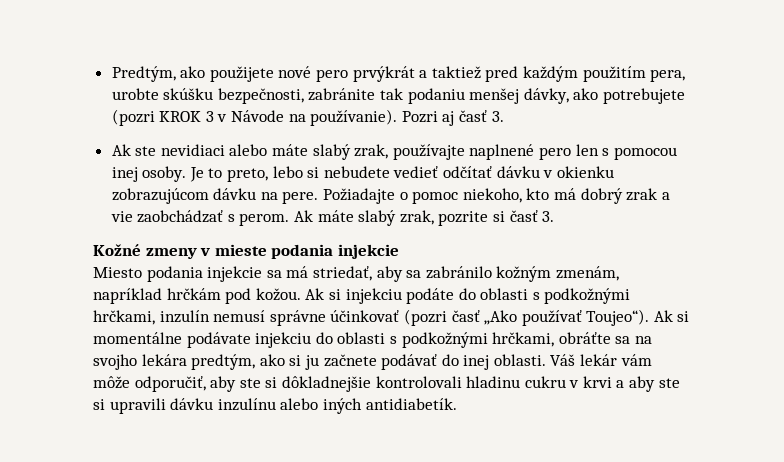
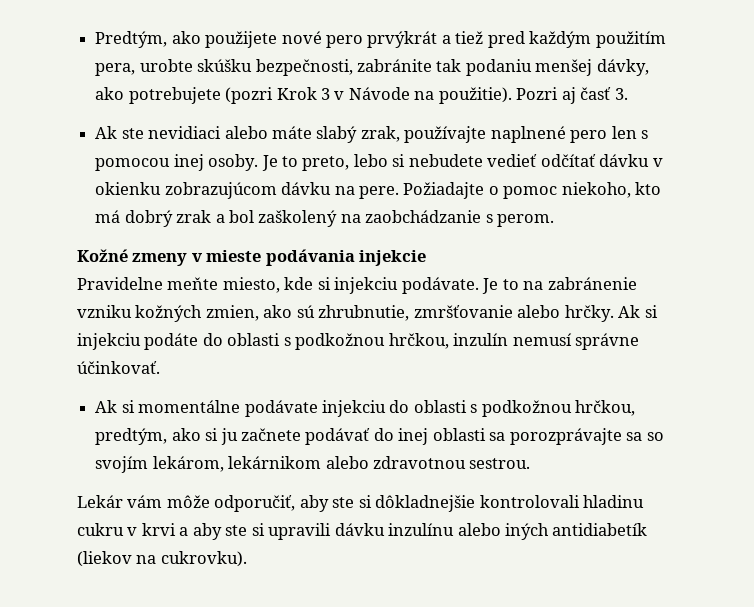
- Predtým, ako použijete nové pero prvýkrát a taktiež pred každým použitím pera, urobte skúšku bezpečnosti, zabránite tak podaniu menšej dávky, ako potrebujete (pozri KROK 3 v Návode na používanie).
+ Predtým, ako použijete nové pero prvýkrát a tiež pred každým použitím pera, urobte skúšku bezpečnosti, zabránite tak podaniu menšej dávky, ako potrebujete (pozri Krok 3 v Návode na použitie).
- Požiadajte o pomoc niekoho, kto má dobrý zrak a vie zaobchádzať s perom. Ak máte slabý zrak, pozrite si časť 3.
+ Požiadajte o pomoc niekoho, kto má dobrý zrak a bol zaškolený na zaobchádzanie s perom.
- Kožné zmeny v mieste podania injekcie
+ Kožné zmeny v mieste podávania injekcie
- Miesto podania injekcie sa má striedať, aby sa zabránilo kožným zmenám, napríklad hrčkám pod kožou.
+ Pravidelne meňte miesto, kde si injekciu podávate. Je to na zabránenie vzniku kožných zmien, ako sú zhrubnutie, zmršťovanie alebo hrčky.
- Ak si injekciu podáte do oblasti s podkožnými hrčkami, inzulín nemusí správne účinkovať (pozri časť „Ako používať Toujeo“). Ak si momentálne podávate injekciu do oblasti s podkožnými hrčkami, obráťte sa na svojho lekára predtým, ako si ju začnete podávať do inej oblasti. Váš lekár vám môže odporučiť, aby ste si dôkladnejšie kontrolovali hladinu cukru v krvi a aby ste si upravili dávku inzulínu alebo iných antidiabetík.
+ Ak si injekciu podáte do oblasti s podkožnou hrčkou, inzulín nemusí správne účinkovať.
+ Ak si momentálne podávate injekciu do oblasti s podkožnou hrčkou, predtým, ako si ju začnete podávať do inej oblasti sa porozprávajte sa so svojím lekárom, lekárnikom alebo zdravotnou sestrou.
+ Lekár vám môže odporučiť, aby ste si dôkladnejšie kontrolovali hladinu cukru v krvi a aby ste si upravili dávku inzulínu alebo iných antidiabetík (liekov na cukrovku).

